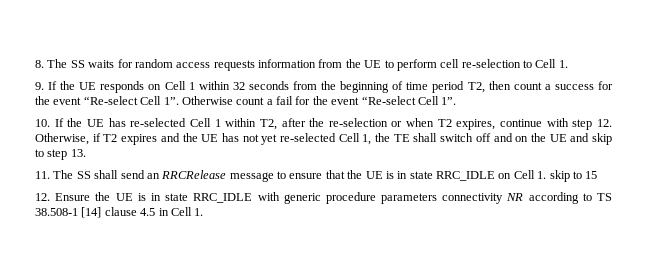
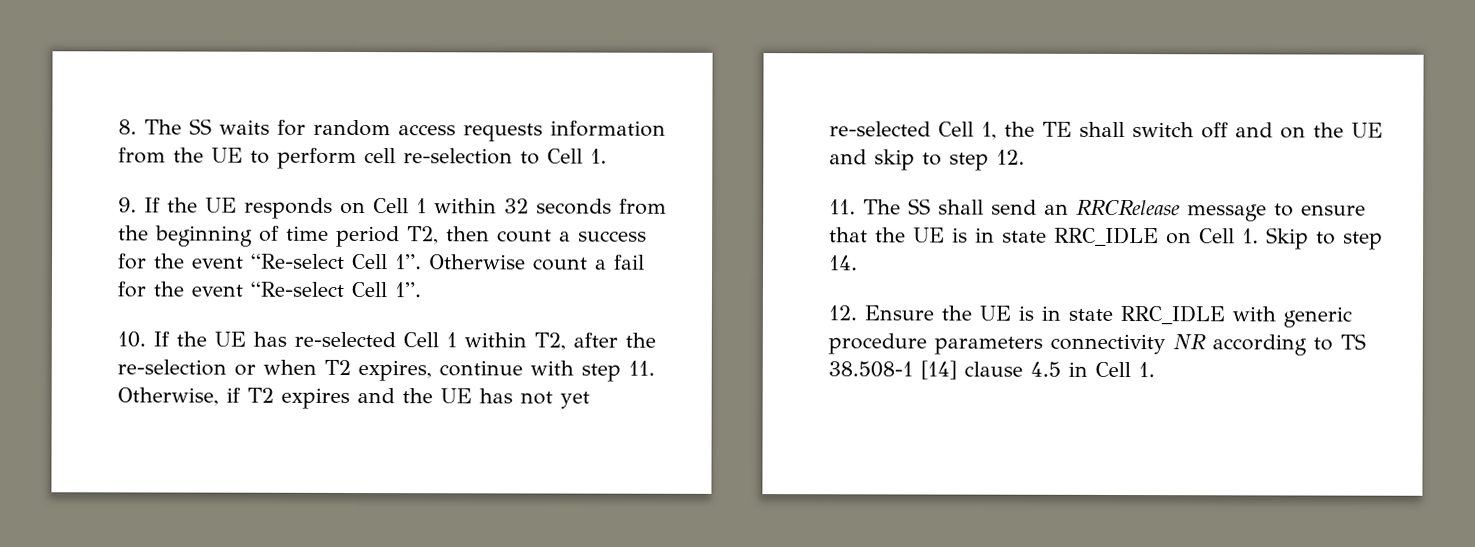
- 10. If the UE has re-selected Cell 1 within T2, after the re-selection or when T2 expires, continue with step 12. Otherwise, if T2 expires and the UE has not yet re-selected Cell 1, the TE shall switch off and on the UE and skip to step 13.
+ 10. If the UE has re-selected Cell 1 within T2, after the re-selection or when T2 expires, continue with step 11. Otherwise, if T2 expires and the UE has not yet re-selected Cell 1, the TE shall switch off and on the UE and skip to step 12.
- 11. The SS shall send an RRCRelease message to ensure that the UE is in state RRC_IDLE on Cell 1. skip to 15
+ 11. The SS shall send an RRCRelease message to ensure that the UE is in state RRC_IDLE on Cell 1. Skip to step 14.

